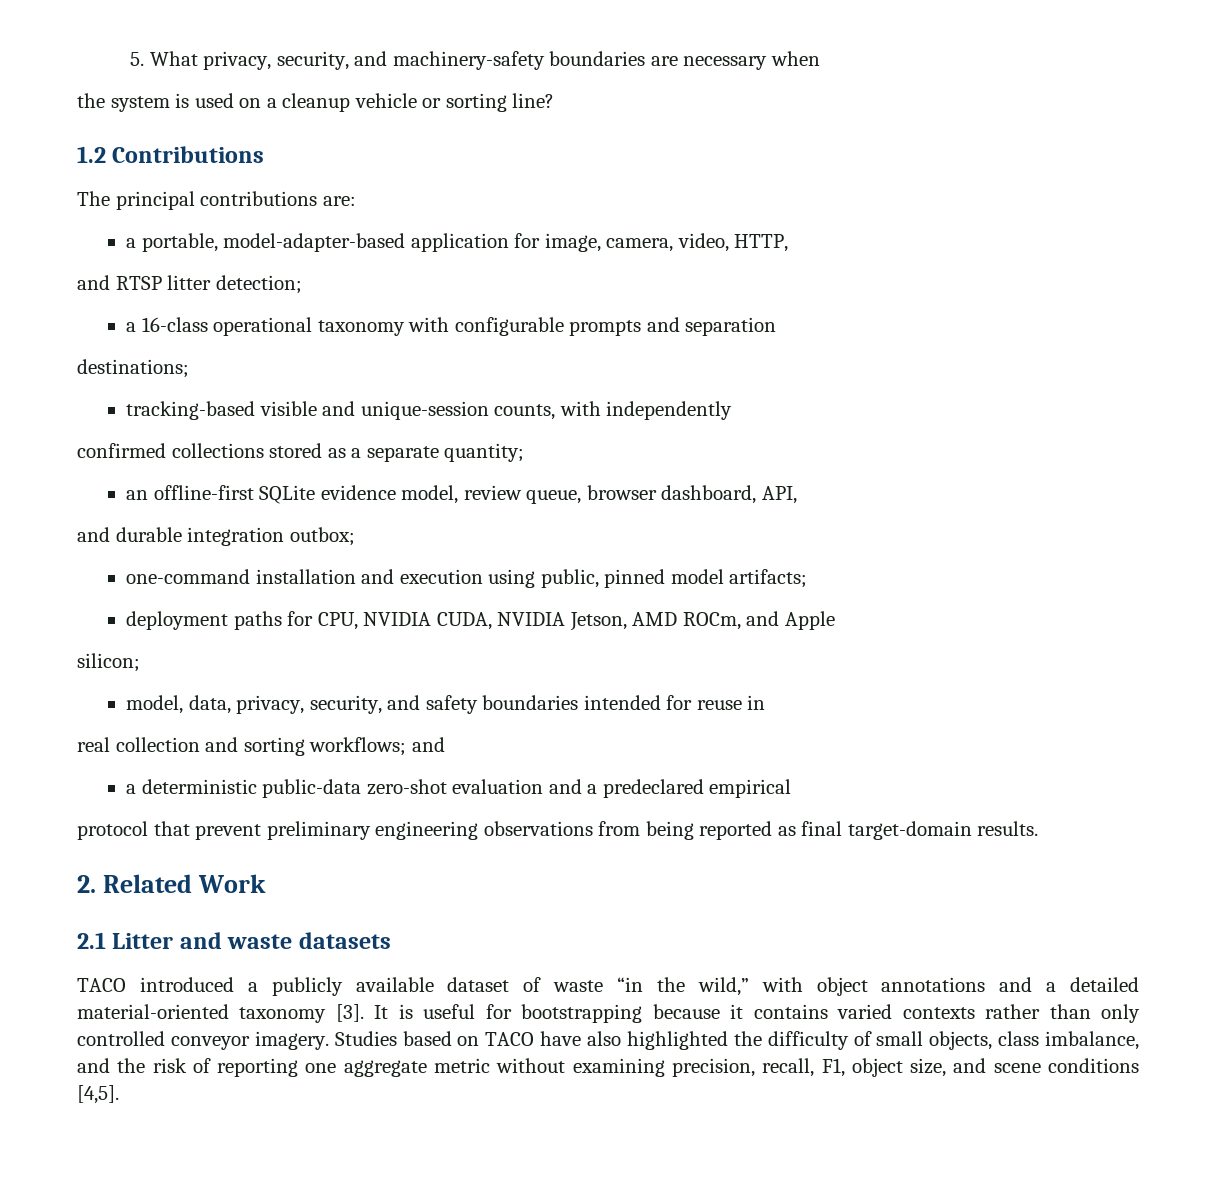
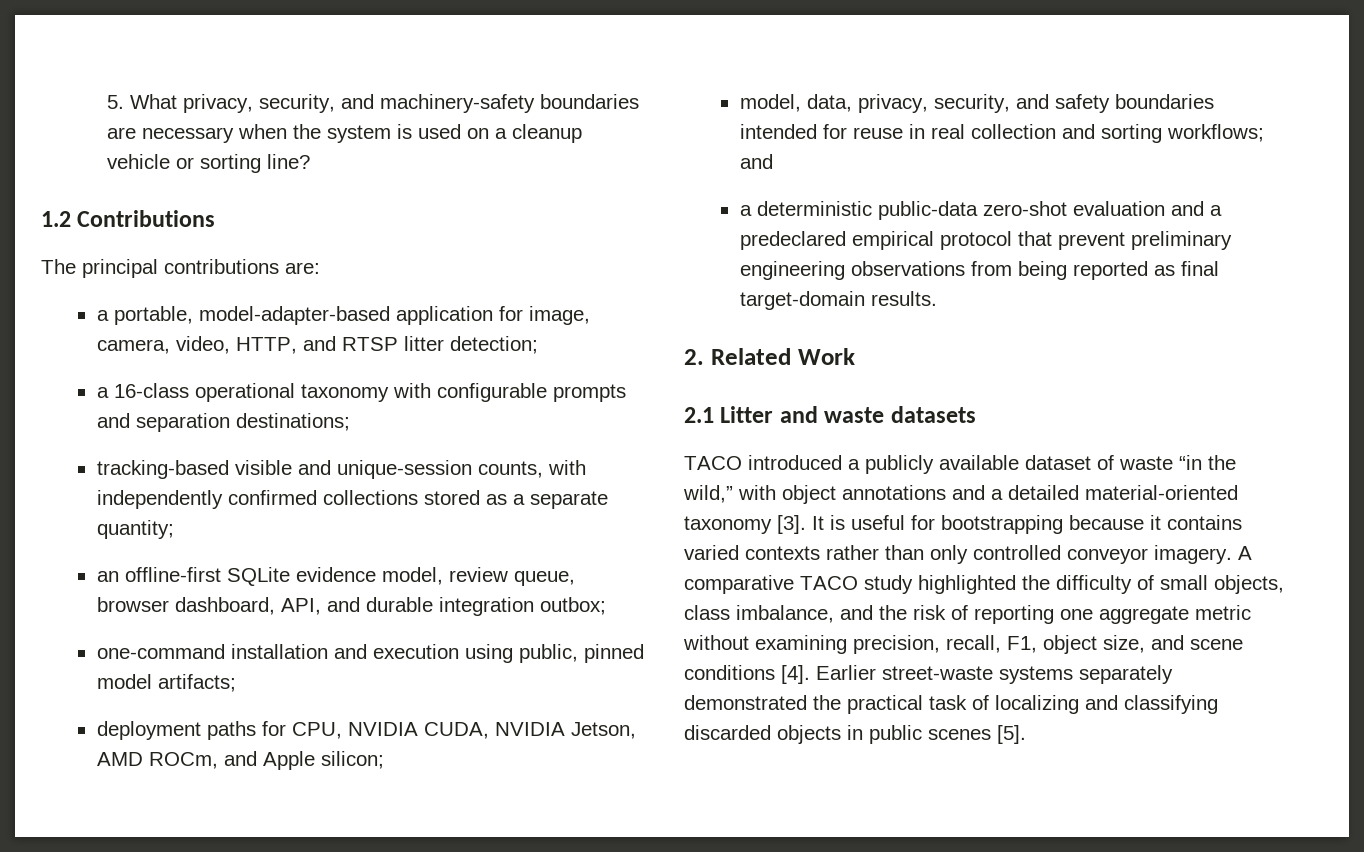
- 5. What privacy, security, and machinery-safety boundaries are necessary when
- the system is used on a cleanup vehicle or sorting line?
+ 5. What privacy, security, and machinery-safety boundaries are necessary when the system is used on a cleanup vehicle or sorting line?
- a portable, model-adapter-based application for image, camera, video, HTTP,
- and RTSP litter detection;
+ a portable, model-adapter-based application for image, camera, video, HTTP, and RTSP litter detection;
- a 16-class operational taxonomy with configurable prompts and separation
- destinations;
+ a 16-class operational taxonomy with configurable prompts and separation destinations;
- tracking-based visible and unique-session counts, with independently
- confirmed collections stored as a separate quantity;
+ tracking-based visible and unique-session counts, with independently confirmed collections stored as a separate quantity;
- an offline-first SQLite evidence model, review queue, browser dashboard, API,
- and durable integration outbox;
+ an offline-first SQLite evidence model, review queue, browser dashboard, API, and durable integration outbox;
- deployment paths for CPU, NVIDIA CUDA, NVIDIA Jetson, AMD ROCm, and Apple
- silicon;
+ deployment paths for CPU, NVIDIA CUDA, NVIDIA Jetson, AMD ROCm, and Apple silicon;
- model, data, privacy, security, and safety boundaries intended for reuse in
- real collection and sorting workflows; and
+ model, data, privacy, security, and safety boundaries intended for reuse in real collection and sorting workflows; and
- a deterministic public-data zero-shot evaluation and a predeclared empirical
- protocol that prevent preliminary engineering observations from being reported as final target-domain results.
+ a deterministic public-data zero-shot evaluation and a predeclared empirical protocol that prevent preliminary engineering observations from being reported as final target-domain results.
- Studies based on TACO have also highlighted the difficulty of small objects, class imbalance, and the risk of reporting one aggregate metric without examining precision, recall, F1, object size, and scene conditions [4,5].
+ A comparative TACO study highlighted the difficulty of small objects, class imbalance, and the risk of reporting one aggregate metric without examining precision, recall, F1, object size, and scene conditions [4]. Earlier street-waste systems separately demonstrated the practical task of localizing and classifying discarded objects in public scenes [5].

